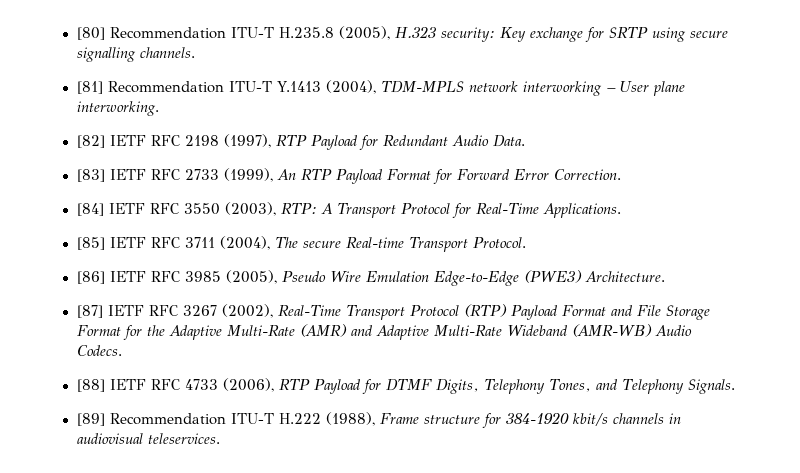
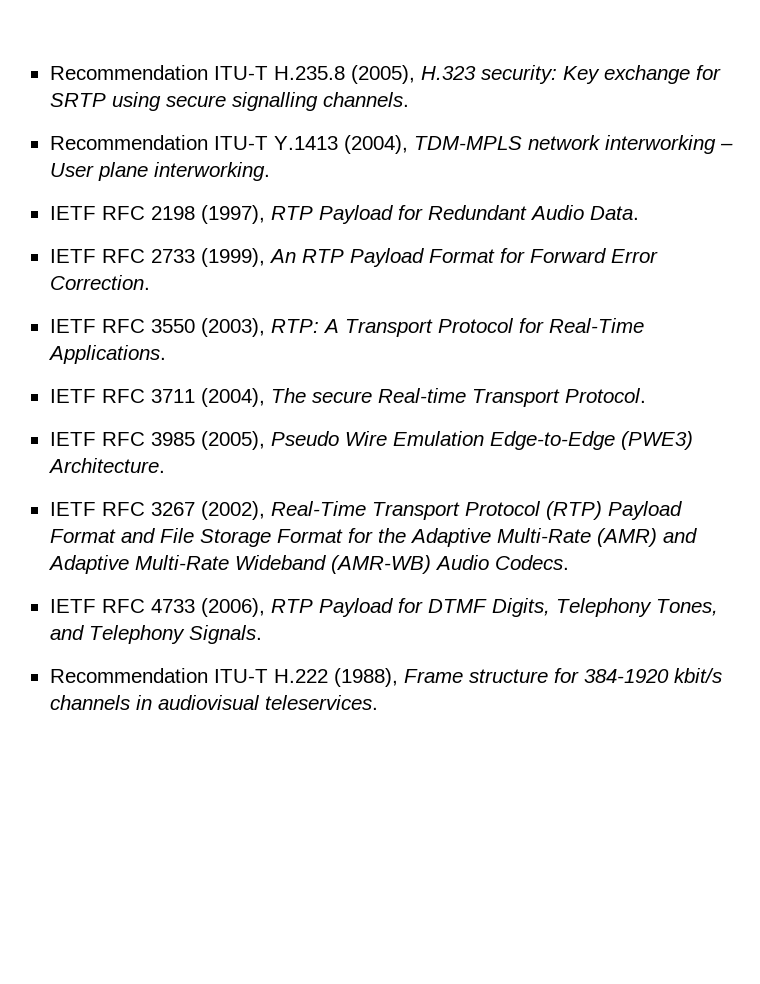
- [80] Recommendation ITU-T H.235.8 (2005), H.323 security: Key exchange for SRTP using secure signalling channels.
+ Recommendation ITU-T H.235.8 (2005), H.323 security: Key exchange for SRTP using secure signalling channels.
- [81] Recommendation ITU-T Y.1413 (2004), TDM-MPLS network interworking – User plane interworking.
+ Recommendation ITU-T Y.1413 (2004), TDM-MPLS network interworking – User plane interworking.
- [82] IETF RFC 2198 (1997), RTP Payload for Redundant Audio Data.
+ IETF RFC 2198 (1997), RTP Payload for Redundant Audio Data.
- [83] IETF RFC 2733 (1999), An RTP Payload Format for Forward Error Correction.
+ IETF RFC 2733 (1999), An RTP Payload Format for Forward Error Correction.
- [84] IETF RFC 3550 (2003), RTP: A Transport Protocol for Real-Time Applications.
+ IETF RFC 3550 (2003), RTP: A Transport Protocol for Real-Time Applications.
- [85] IETF RFC 3711 (2004), The secure Real-time Transport Protocol.
+ IETF RFC 3711 (2004), The secure Real-time Transport Protocol.
- [86] IETF RFC 3985 (2005), Pseudo Wire Emulation Edge-to-Edge (PWE3) Architecture.
+ IETF RFC 3985 (2005), Pseudo Wire Emulation Edge-to-Edge (PWE3) Architecture.
- [87] IETF RFC 3267 (2002), Real-Time Transport Protocol (RTP) Payload Format and File Storage Format for the Adaptive Multi-Rate (AMR) and Adaptive Multi-Rate Wideband (AMR-WB) Audio Codecs.
+ IETF RFC 3267 (2002), Real-Time Transport Protocol (RTP) Payload Format and File Storage Format for the Adaptive Multi-Rate (AMR) and Adaptive Multi-Rate Wideband (AMR-WB) Audio Codecs.
- [88] IETF RFC 4733 (2006), RTP Payload for DTMF Digits, Telephony Tones, and Telephony Signals.
+ IETF RFC 4733 (2006), RTP Payload for DTMF Digits, Telephony Tones, and Telephony Signals.
- [89] Recommendation ITU-T H.222 (1988), Frame structure for 384-1920 kbit/s channels in audiovisual teleservices.
+ Recommendation ITU-T H.222 (1988), Frame structure for 384-1920 kbit/s channels in audiovisual teleservices.

